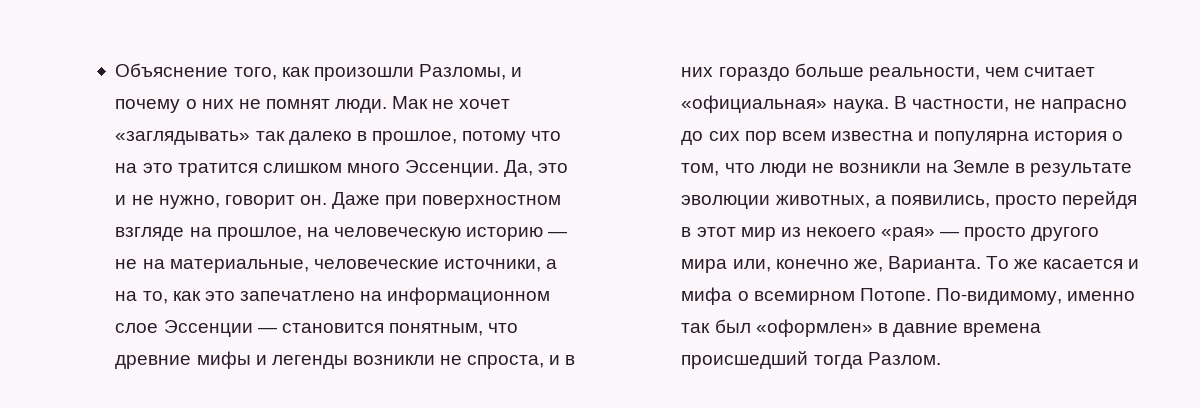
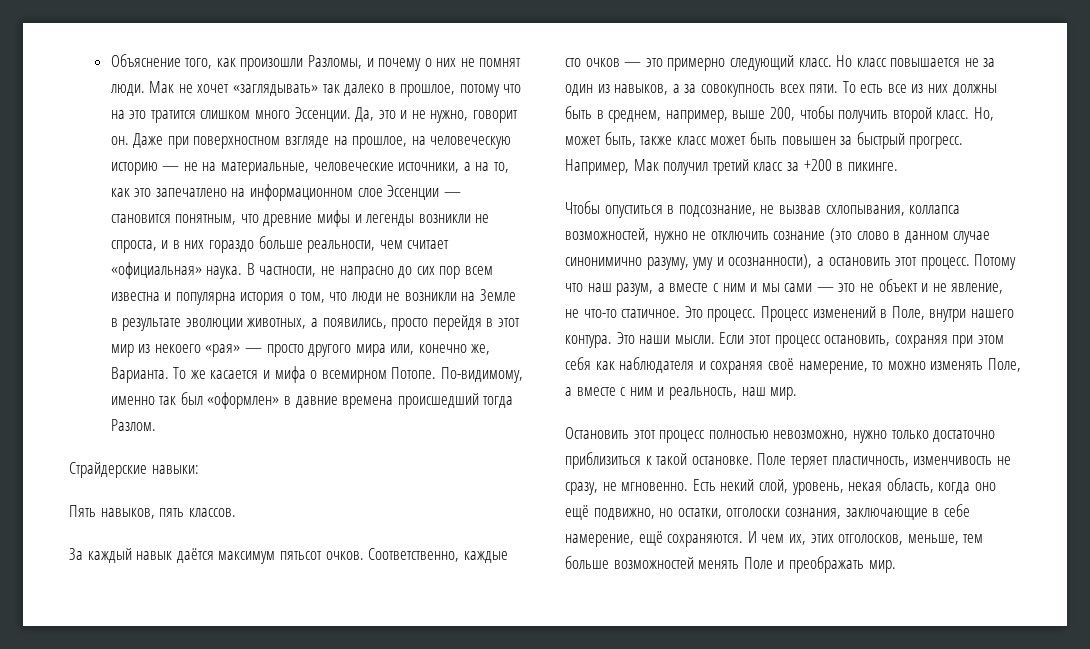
+ Страйдерские навыки:
+ Пять навыков, пять классов.
+ За каждый навык даётся максимум пятьсот очков. Соответственно, каждые сто очков — это примерно следующий класс. Но класс повышается не за один из навыков, а за совокупность всех пяти. То есть все из них должны быть в среднем, например, выше 200, чтобы получить второй класс. Но, может быть, также класс может быть повышен за быстрый прогресс. Например, Мак получил третий класс за +200 в пикинге.
+ Чтобы опуститься в подсознание, не вызвав схлопывания, коллапса возможностей, нужно не отключить сознание (это слово в данном случае синонимично разуму, уму и осознанности), а остановить этот процесс. Потому что наш разум, а вместе с ним и мы сами — это не объект и не явление, не что-то статичное. Это процесс. Процесс изменений в Поле, внутри нашего контура. Это наши мысли. Если этот процесс остановить, сохраняя при этом себя как наблюдателя и сохраняя своё намерение, то можно изменять Поле, а вместе с ним и реальность, наш мир.
+ Остановить этот процесс полностью невозможно, нужно только достаточно приблизиться к такой остановке. Поле теряет пластичность, изменчивость не сразу, не мгновенно. Есть некий слой, уровень, некая область, когда оно ещё подвижно, но остатки, отголоски сознания, заключающие в себе намерение, ещё сохраняются. И чем их, этих отголосков, меньше, тем больше возможностей менять Поле и преображать мир.

